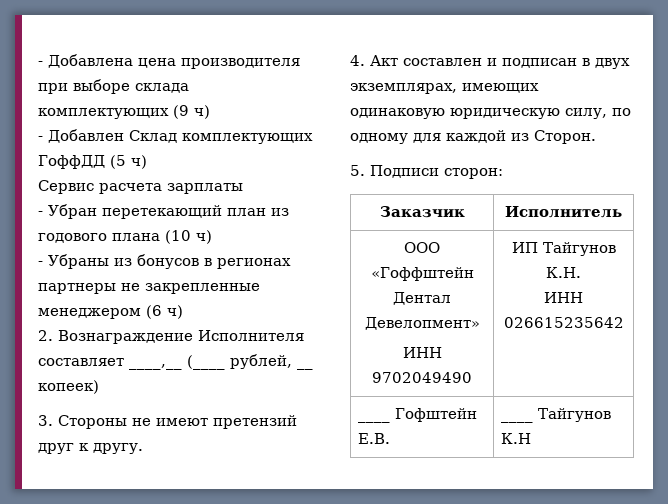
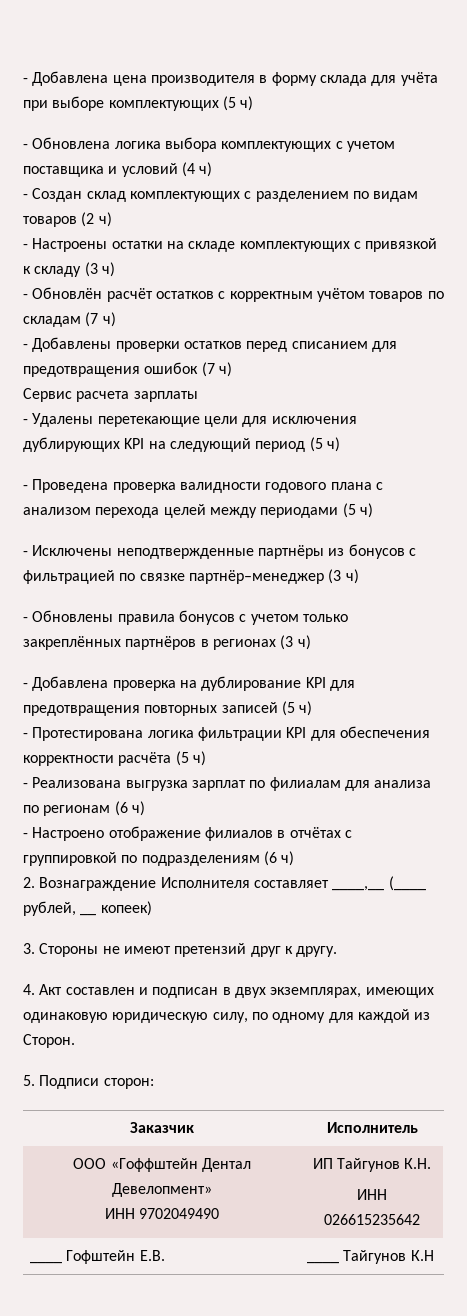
- - Добавлена цена производителя при выборе склада комплектующих (9 ч)
- - Добавлен Склад комплектующих ГоффДД (5 ч)
+ - Добавлена цена производителя в форму склада для учёта при выборе комплектующих (5 ч)
+ - Обновлена логика выбора комплектующих с учетом поставщика и условий (4 ч)
+ - Создан склад комплектующих с разделением по видам товаров (2 ч)
+ - Настроены остатки на складе комплектующих с привязкой к складу (3 ч)
+ - Обновлён расчёт остатков с корректным учётом товаров по складам (7 ч)
+ - Добавлены проверки остатков перед списанием для предотвращения ошибок (7 ч)
- - Убран перетекающий план из годового плана (10 ч)
- - Убраны из бонусов в регионах партнеры не закрепленные менеджером (6 ч)
+ - Удалены перетекающие цели для исключения дублирующих KPI на следующий период (5 ч)
+ - Проведена проверка валидности годового плана с анализом перехода целей между периодами (5 ч)
+ - Исключены неподтвержденные партнёры из бонусов с фильтрацией по связке партнёр–менеджер (3 ч)
+ - Обновлены правила бонусов с учетом только закреплённых партнёров в регионах (3 ч)
+ - Добавлена проверка на дублирование KPI для предотвращения повторных записей (5 ч)
+ - Протестирована логика фильтрации KPI для обеспечения корректности расчёта (5 ч)
+ - Реализована выгрузка зарплат по филиалам для анализа по регионам (6 ч)
+ - Настроено отображение филиалов в отчётах с группировкой по подразделениям (6 ч)

